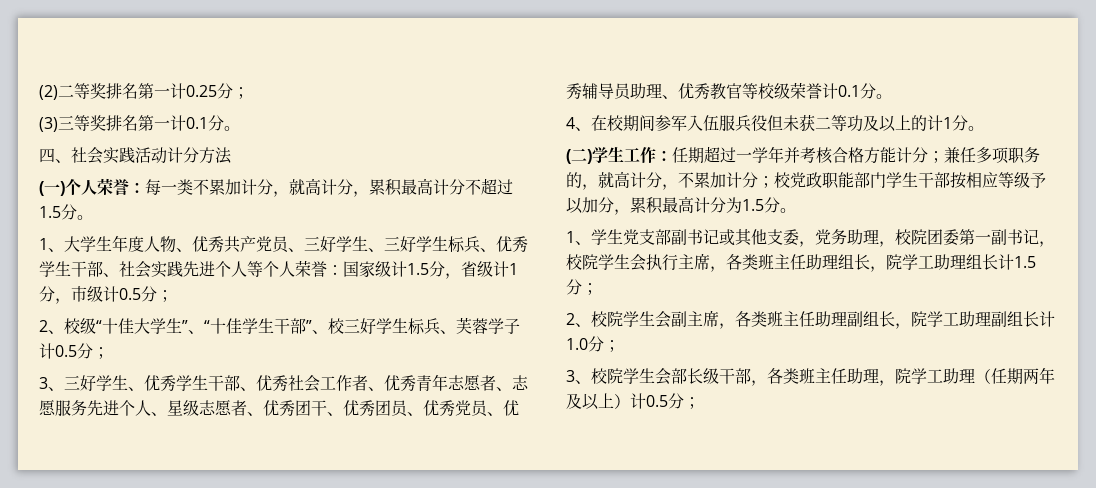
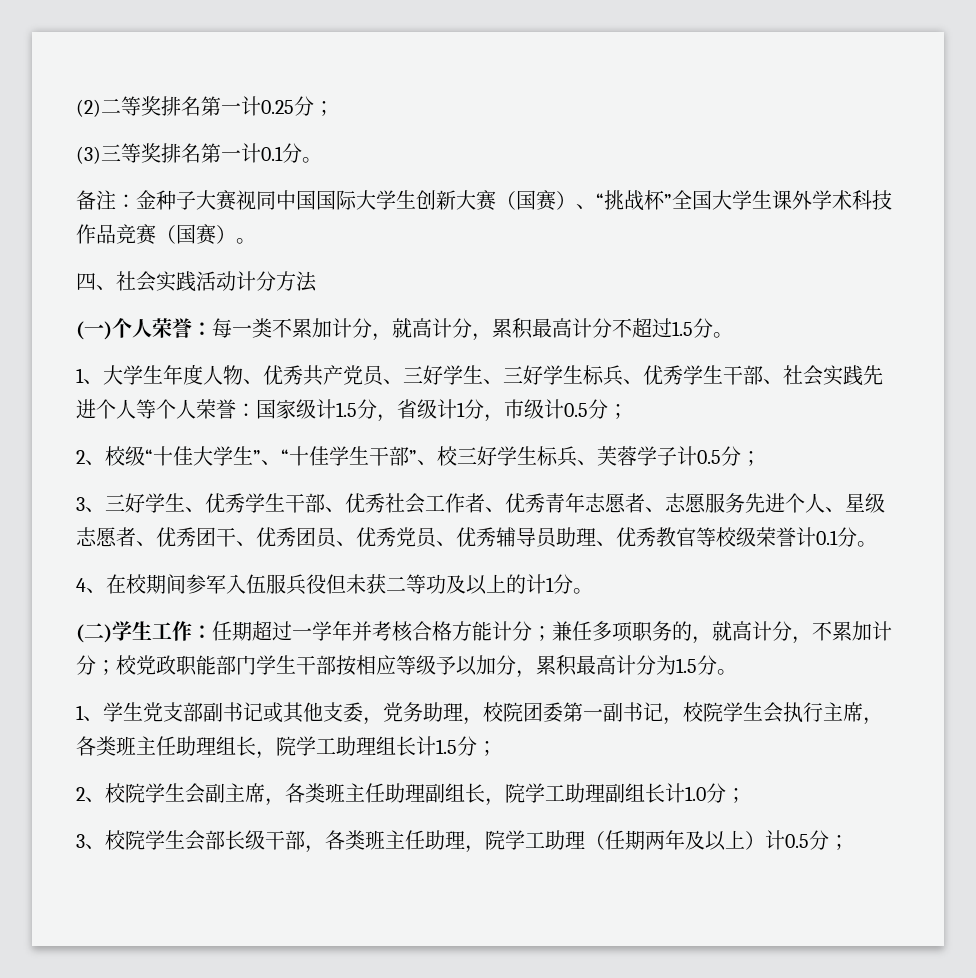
+ 备注：金种子大赛视同中国国际大学生创新大赛（国赛）、“挑战杯”全国大学生课外学术科技作品竞赛（国赛）。

